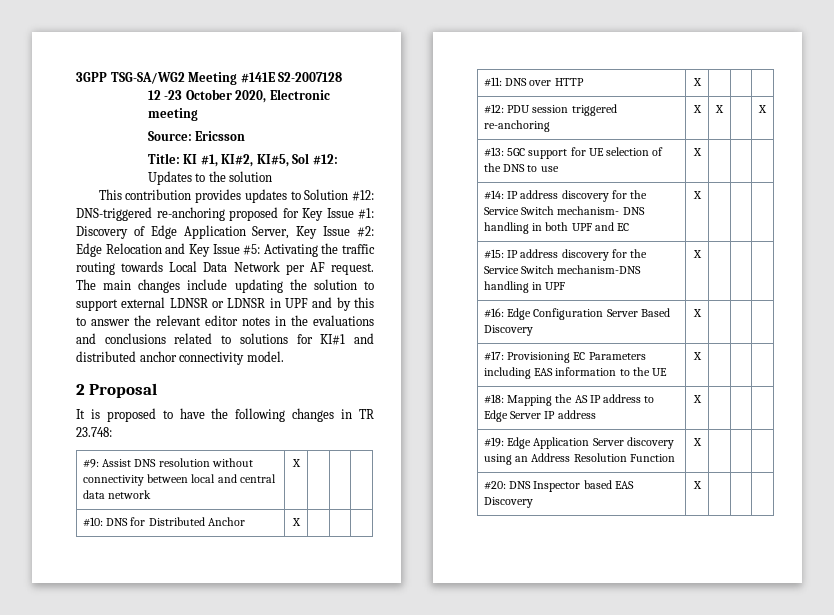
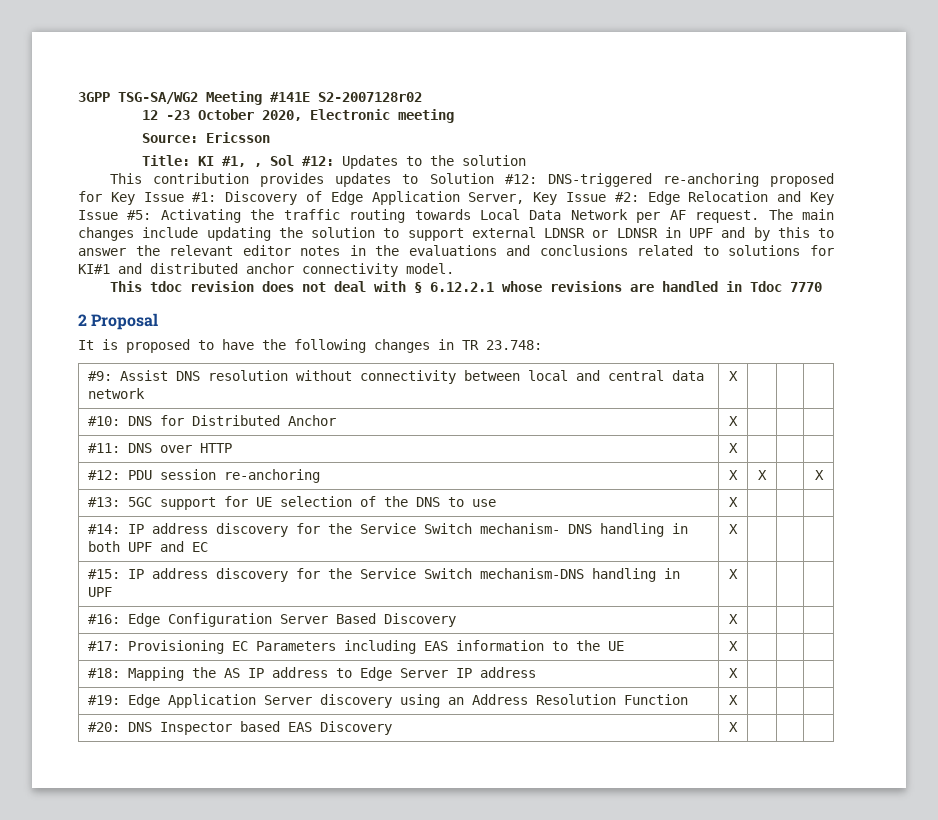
- 3GPP TSG-SA/WG2 Meeting #141E S2-2007128
+ 3GPP TSG-SA/WG2 Meeting #141E S2-2007128r02
- Title: KI #1, KI#2, KI#5, Sol #12: Updates to the solution
+ Title: KI #1, , Sol #12: Updates to the solution
+ This tdoc revision does not deal with § 6.12.2.1 whose revisions are handled in Tdoc 7770
- #12: PDU session triggered re-anchoring | X | X | | X
+ #12: PDU session re-anchoring | X | X | | X

